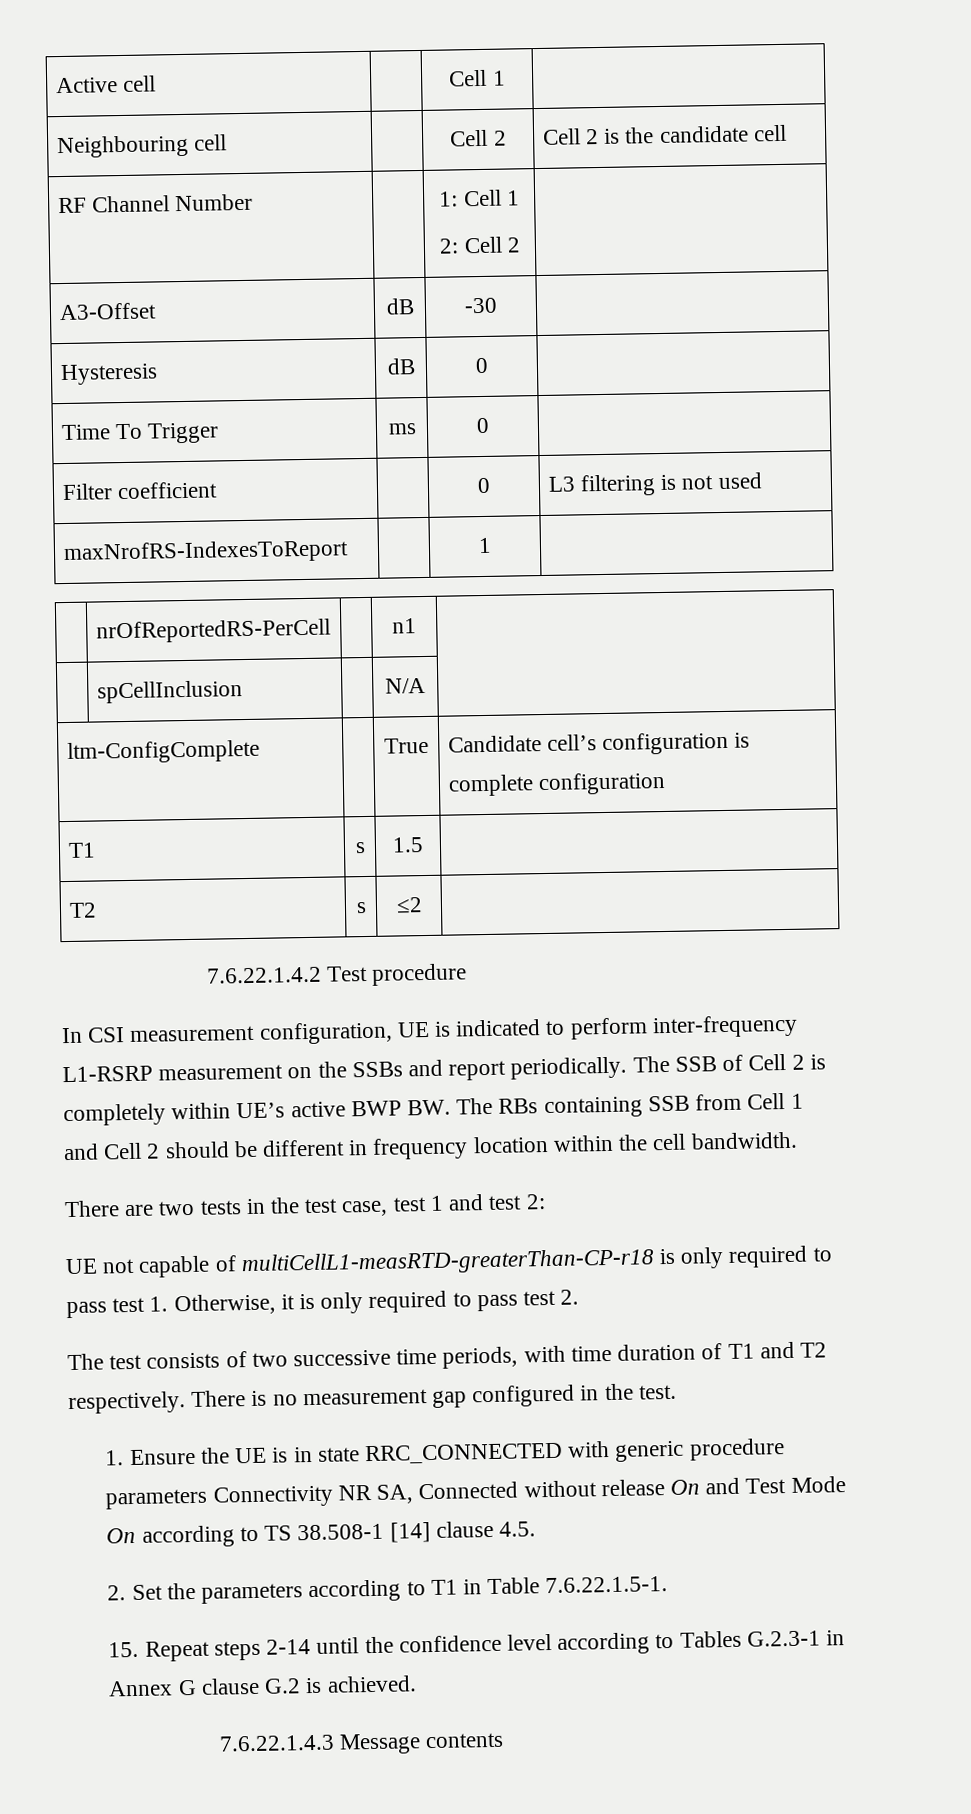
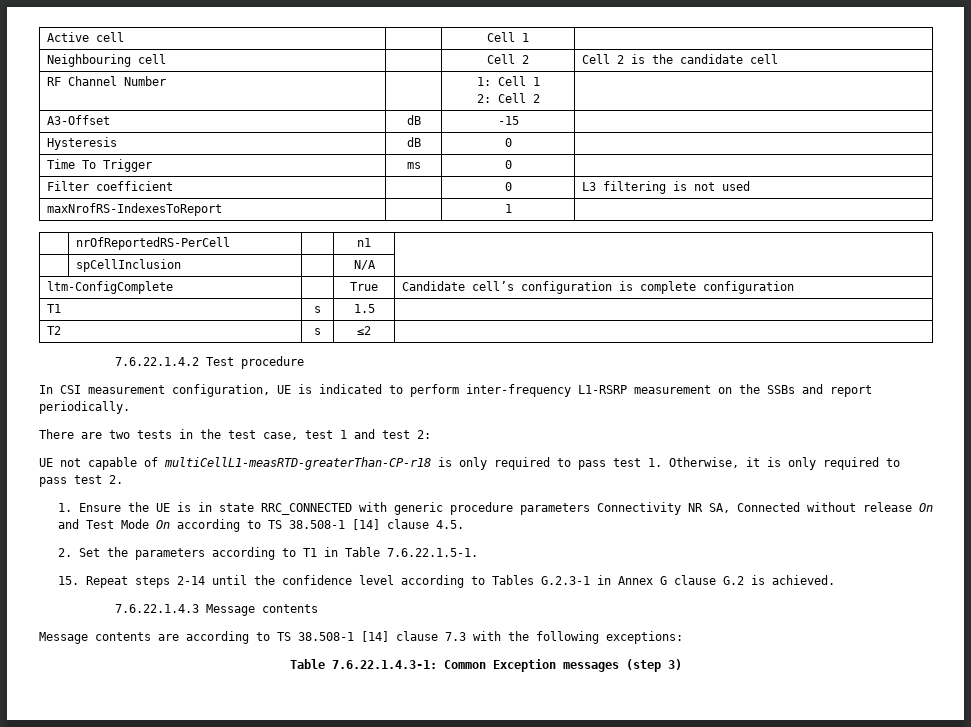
- A3-Offset | dB | -30 |
+ A3-Offset | dB | -15 |
- The SSB of Cell 2 is completely within UE’s active BWP BW. The RBs containing SSB from Cell 1 and Cell 2 should be different in frequency location within the cell bandwidth.
- The test consists of two successive time periods, with time duration of T1 and T2 respectively. There is no measurement gap configured in the test.
+ Message contents are according to TS 38.508-1 [14] clause 7.3 with the following exceptions:
+ Table 7.6.22.1.4.3-1: Common Exception messages (step 3)

